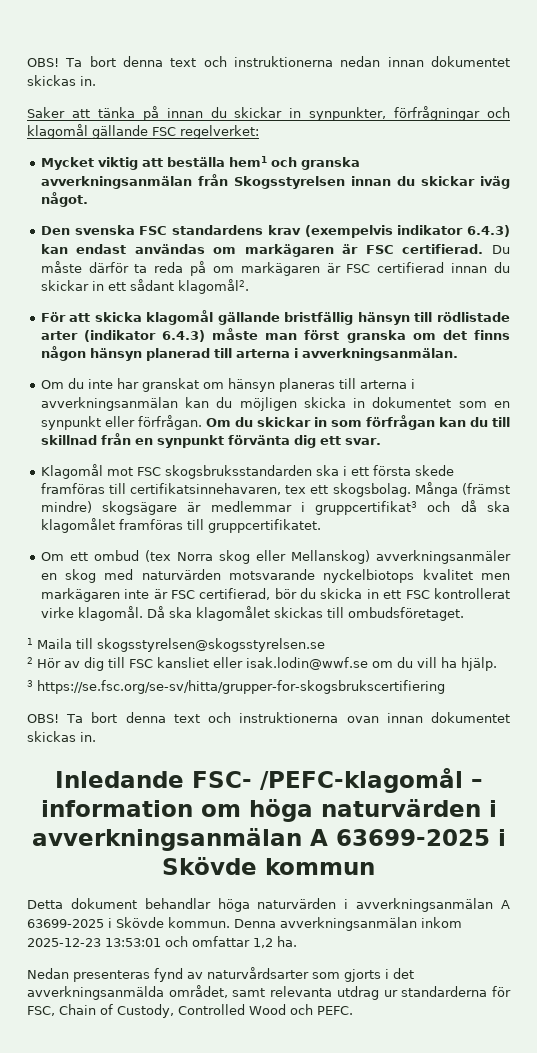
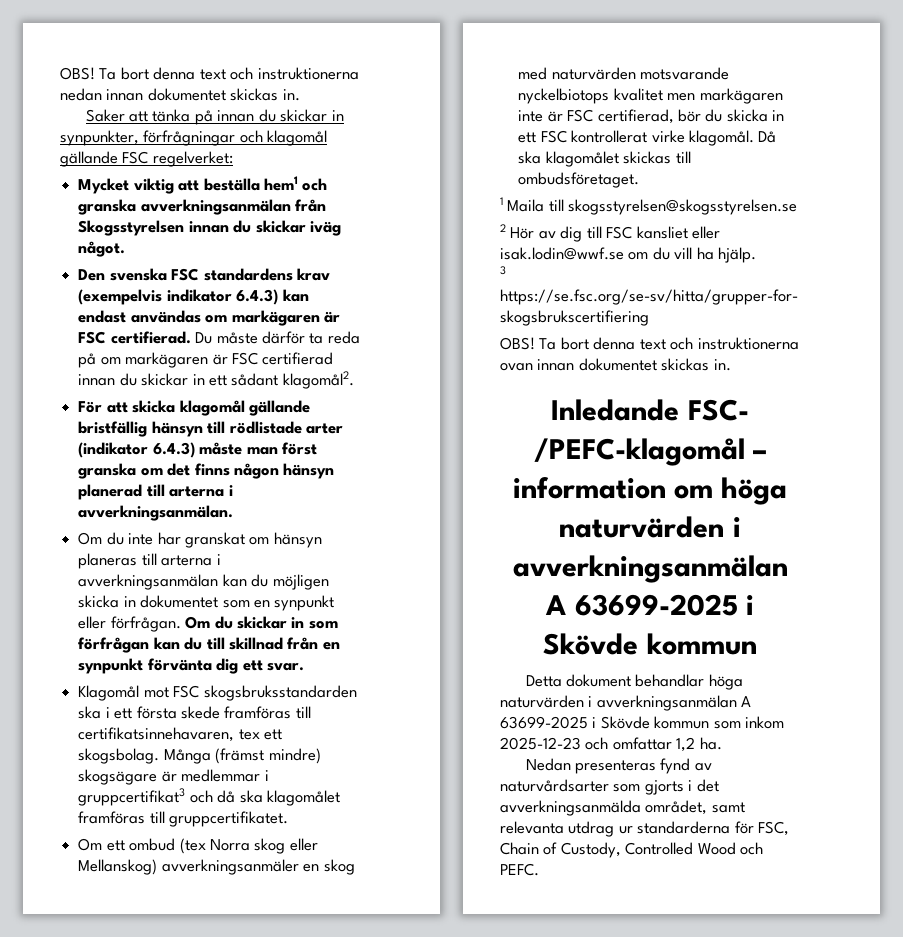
- Detta dokument behandlar höga naturvärden i avverkningsanmälan A 63699-2025 i Skövde kommun. Denna avverkningsanmälan inkom 2025-12-23 13:53:01 och omfattar 1,2 ha.
+ Detta dokument behandlar höga naturvärden i avverkningsanmälan A 63699-2025 i Skövde kommun som inkom 2025-12-23 och omfattar 1,2 ha.

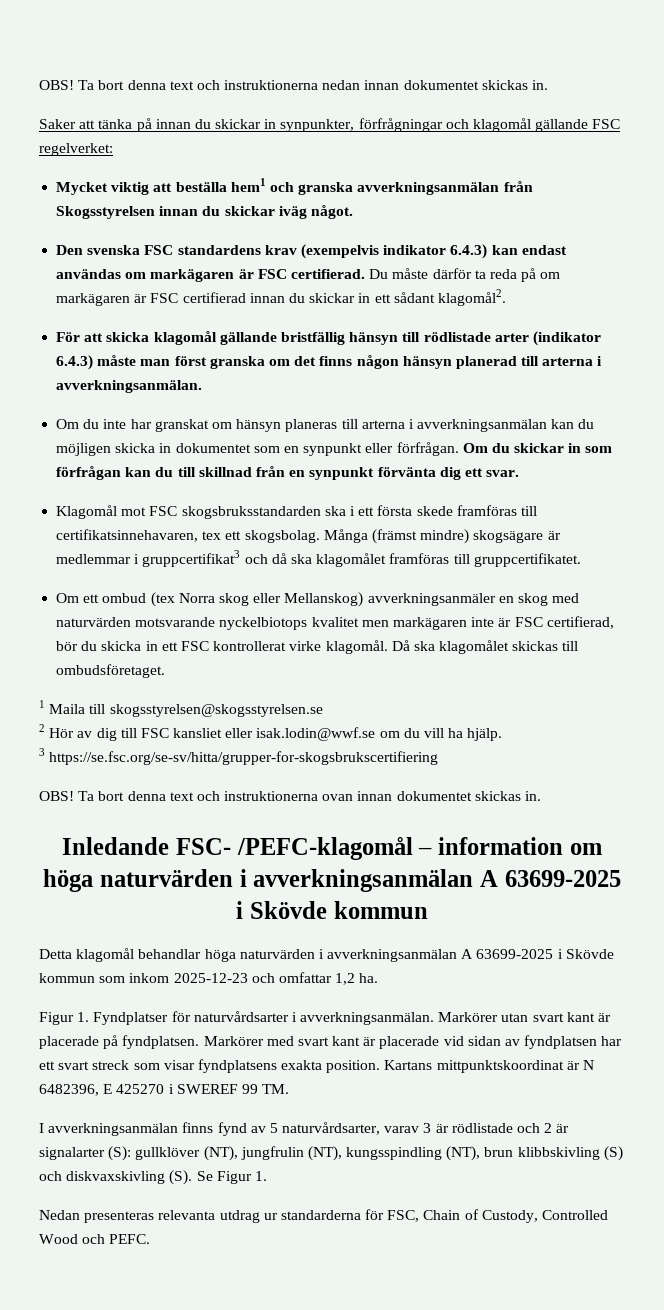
- Detta dokument behandlar höga naturvärden i avverkningsanmälan A 63699-2025 i Skövde kommun som inkom 2025-12-23 och omfattar 1,2 ha.
+ Detta klagomål behandlar höga naturvärden i avverkningsanmälan A 63699-2025 i Skövde kommun som inkom 2025-12-23 och omfattar 1,2 ha.
- Nedan presenteras fynd av naturvårdsarter som gjorts i det avverkningsanmälda området, samt relevanta utdrag ur standarderna för FSC, Chain of Custody, Controlled Wood och PEFC.
+ Figur 1. Fyndplatser för naturvårdsarter i avverkningsanmälan. Markörer utan svart kant är placerade på fyndplatsen. Markörer med svart kant är placerade vid sidan av fyndplatsen har ett svart streck som visar fyndplatsens exakta position. Kartans mittpunktskoordinat är N 6482396, E 425270 i SWEREF 99 TM.
+ I avverkningsanmälan finns fynd av 5 naturvårdsarter, varav 3 är rödlistade och 2 är signalarter (S): gullklöver (NT), jungfrulin (NT), kungsspindling (NT), brun klibbskivling (S) och diskvaxskivling (S). Se Figur 1.
+ Nedan presenteras relevanta utdrag ur standarderna för FSC, Chain of Custody, Controlled Wood och PEFC.

